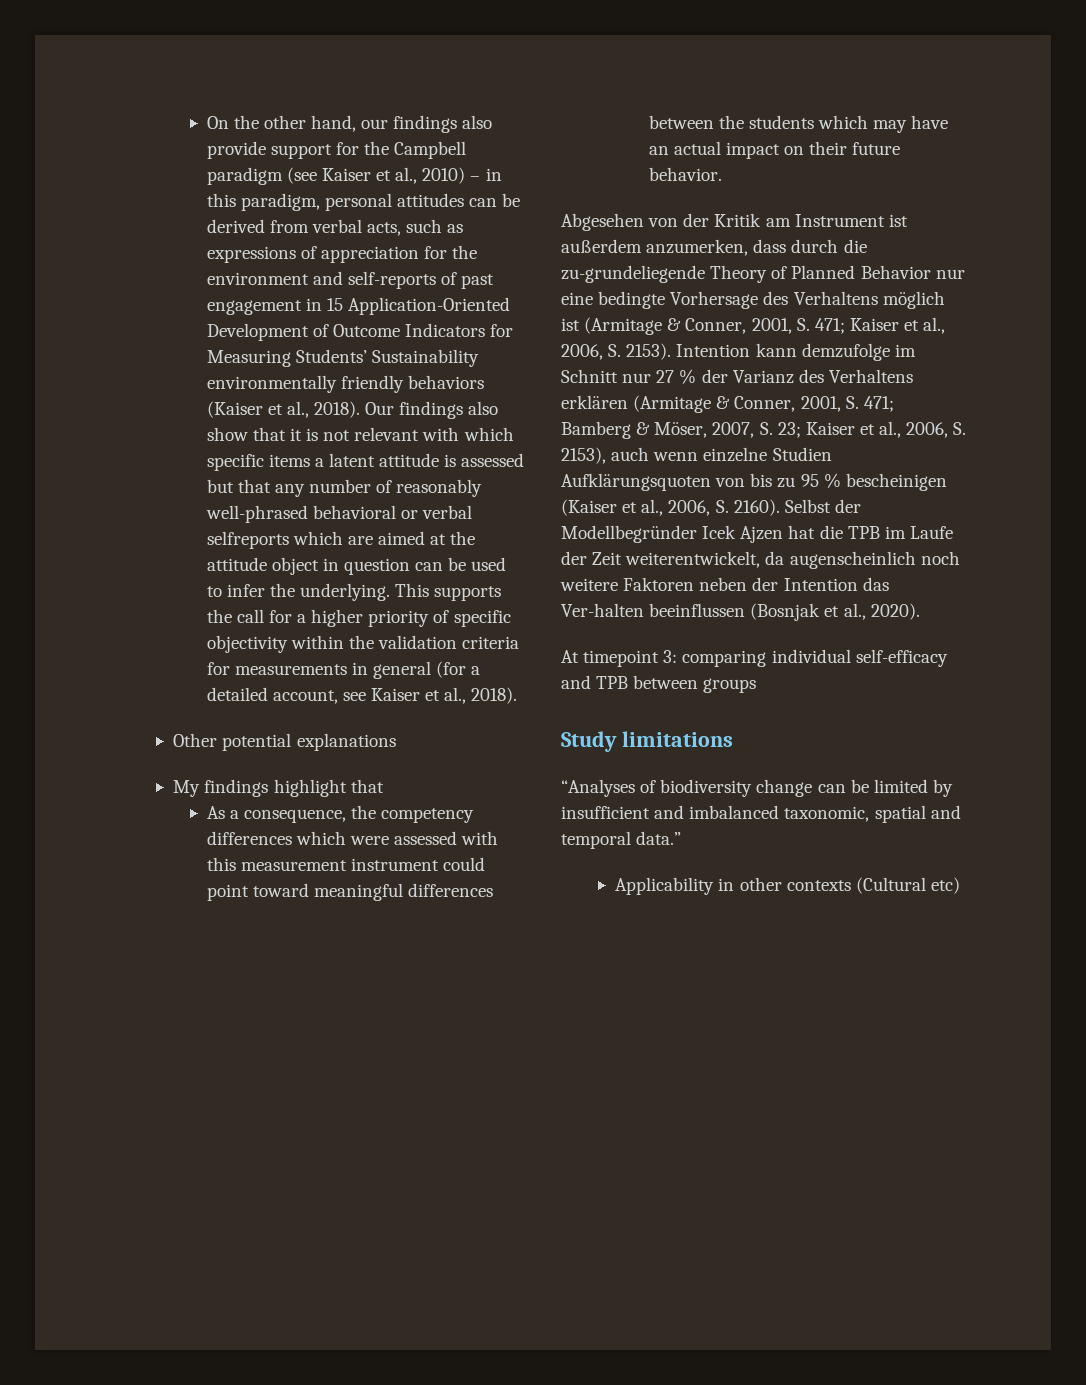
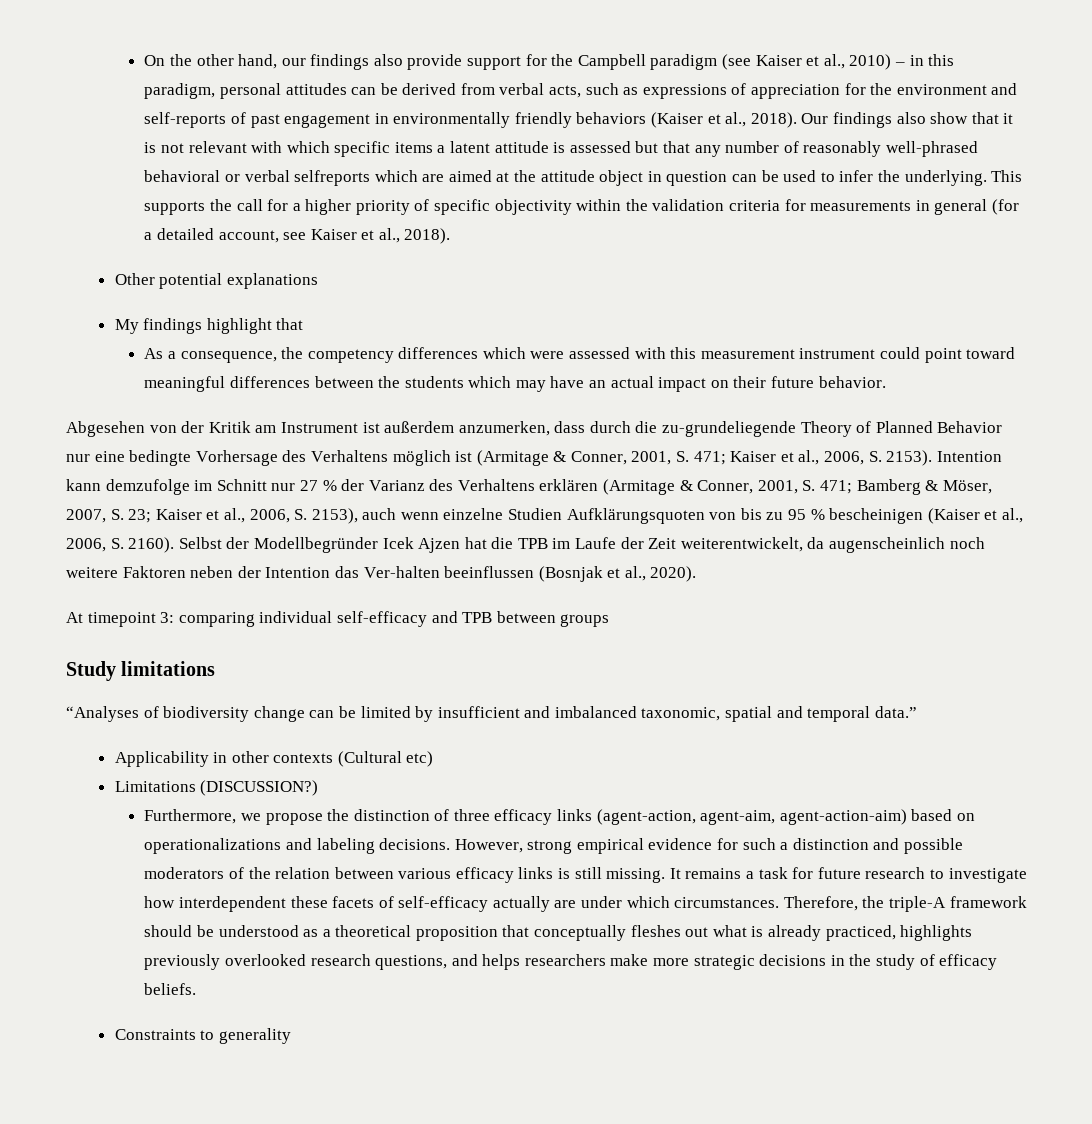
- On the other hand, our findings also provide support for the Campbell paradigm (see Kaiser et al., 2010) – in this paradigm, personal attitudes can be derived from verbal acts, such as expressions of appreciation for the environment and self-reports of past engagement in 15 Application-Oriented Development of Outcome Indicators for Measuring Students’ Sustainability environmentally friendly behaviors (Kaiser et al., 2018).
+ On the other hand, our findings also provide support for the Campbell paradigm (see Kaiser et al., 2010) – in this paradigm, personal attitudes can be derived from verbal acts, such as expressions of appreciation for the environment and self-reports of past engagement in environmentally friendly behaviors (Kaiser et al., 2018).
+ Limitations (DISCUSSION?)
+ Furthermore, we propose the distinction of three efficacy links (agent-action, agent-aim, agent-action-aim) based on operationalizations and labeling decisions. However, strong empirical evidence for such a distinction and possible moderators of the relation between various efficacy links is still missing. It remains a task for future research to investigate how interdependent these facets of self-efficacy actually are under which circumstances. Therefore, the triple-A framework should be understood as a theoretical proposition that conceptually fleshes out what is already practiced, highlights previously overlooked research questions, and helps researchers make more strategic decisions in the study of efficacy beliefs.
+ Constraints to generality

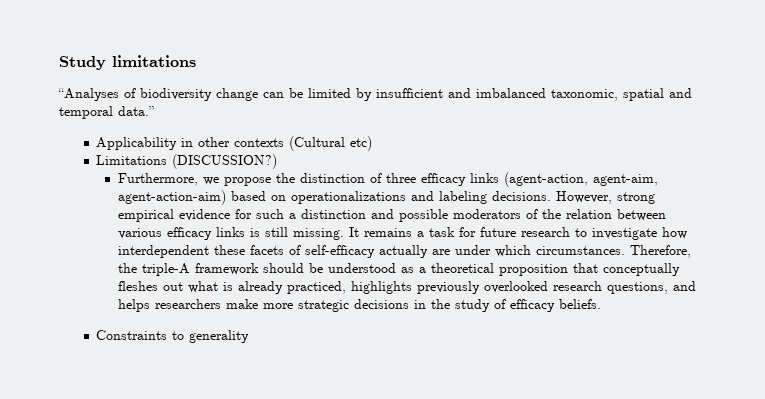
- On the other hand, our findings also provide support for the Campbell paradigm (see Kaiser et al., 2010) – in this paradigm, personal attitudes can be derived from verbal acts, such as expressions of appreciation for the environment and self-reports of past engagement in environmentally friendly behaviors (Kaiser et al., 2018). Our findings also show that it is not relevant with which specific items a latent attitude is assessed but that any number of reasonably well-phrased behavioral or verbal selfreports which are aimed at the attitude object in question can be used to infer the underlying. This supports the call for a higher priority of specific objectivity within the validation criteria for measurements in general (for a detailed account, see Kaiser et al., 2018).
- Other potential explanations
- My findings highlight that
- As a consequence, the competency differences which were assessed with this measurement instrument could point toward meaningful differences between the students which may have an actual impact on their future behavior.
- Abgesehen von der Kritik am Instrument ist außerdem anzumerken, dass durch die zu-grundeliegende Theory of Planned Behavior nur eine bedingte Vorhersage des Verhaltens möglich ist (Armitage & Conner, 2001, S. 471; Kaiser et al., 2006, S. 2153). Intention kann demzufolge im Schnitt nur 27 % der Varianz des Verhaltens erklären (Armitage & Conner, 2001, S. 471; Bamberg & Möser, 2007, S. 23; Kaiser et al., 2006, S. 2153), auch wenn einzelne Studien Aufklärungsquoten von bis zu 95 % bescheinigen (Kaiser et al., 2006, S. 2160). Selbst der Modellbegründer Icek Ajzen hat die TPB im Laufe der Zeit weiterentwickelt, da augenscheinlich noch weitere Faktoren neben der Intention das Ver-halten beeinflussen (Bosnjak et al., 2020).
- At timepoint 3: comparing individual self-efficacy and TPB between groups

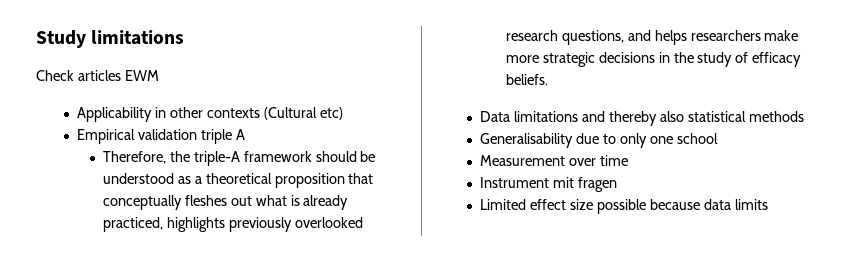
- “Analyses of biodiversity change can be limited by insufficient and imbalanced taxonomic, spatial and temporal data.”
+ Check articles EWM
- Limitations (DISCUSSION?)
- Furthermore, we propose the distinction of three efficacy links (agent-action, agent-aim, agent-action-aim) based on operationalizations and labeling decisions. However, strong empirical evidence for such a distinction and possible moderators of the relation between various efficacy links is still missing. It remains a task for future research to investigate how interdependent these facets of self-efficacy actually are under which circumstances. Therefore, the triple-A framework should be understood as a theoretical proposition that conceptually fleshes out what is already practiced, highlights previously overlooked research questions, and helps researchers make more strategic decisions in the study of efficacy beliefs.
+ Empirical validation triple A
+ Therefore, the triple-A framework should be understood as a theoretical proposition that conceptually fleshes out what is already practiced, highlights previously overlooked research questions, and helps researchers make more strategic decisions in the study of efficacy beliefs.
- Constraints to generality
+ Data limitations and thereby also statistical methods
+ Generalisability due to only one school
+ Measurement over time
+ Instrument mit fragen
+ Limited effect size possible because data limits

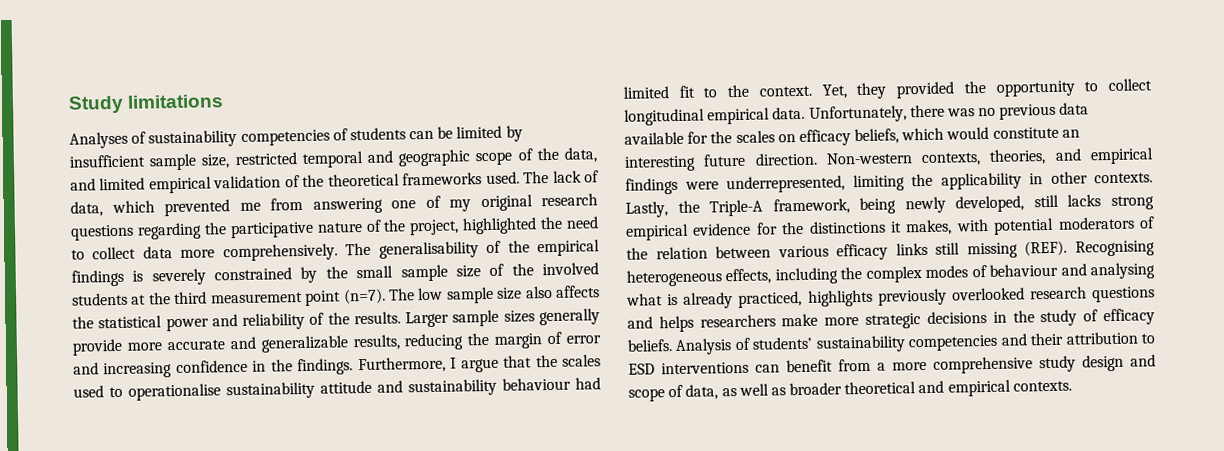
- Check articles EWM
- Applicability in other contexts (Cultural etc)
- Empirical validation triple A
- Therefore, the triple-A framework should be understood as a theoretical proposition that conceptually fleshes out what is already practiced, highlights previously overlooked research questions, and helps researchers make more strategic decisions in the study of efficacy beliefs.
- Data limitations and thereby also statistical methods
- Generalisability due to only one school
- Measurement over time
- Instrument mit fragen
- Limited effect size possible because data limits
+ Analyses of sustainability competencies of students can be limited by insufficient sample size, restricted temporal and geographic scope of the data, and limited empirical validation of the theoretical frameworks used. The lack of data, which prevented me from answering one of my original research questions regarding the participative nature of the project, highlighted the need to collect data more comprehensively. The generalisability of the empirical findings is severely constrained by the small sample size of the involved students at the third measurement point (n=7). The low sample size also affects the statistical power and reliability of the results. Larger sample sizes generally provide more accurate and generalizable results, reducing the margin of error and increasing confidence in the findings. Furthermore, I argue that the scales used to operationalise sustainability attitude and sustainability behaviour had limited fit to the context. Yet, they provided the opportunity to collect longitudinal empirical data. Unfortunately, there was no previous data available for the scales on efficacy beliefs, which would constitute an interesting future direction. Non-western contexts, theories, and empirical findings were underrepresented, limiting the applicability in other contexts. Lastly, the Triple-A framework, being newly developed, still lacks strong empirical evidence for the distinctions it makes, with potential moderators of the relation between various efficacy links still missing (REF). Recognising heterogeneous effects, including the complex modes of behaviour and analysing what is already practiced, highlights previously overlooked research questions and helps researchers make more strategic decisions in the study of efficacy beliefs. Analysis of students’ sustainability competencies and their attribution to ESD interventions can benefit from a more comprehensive study design and scope of data, as well as broader theoretical and empirical contexts.

